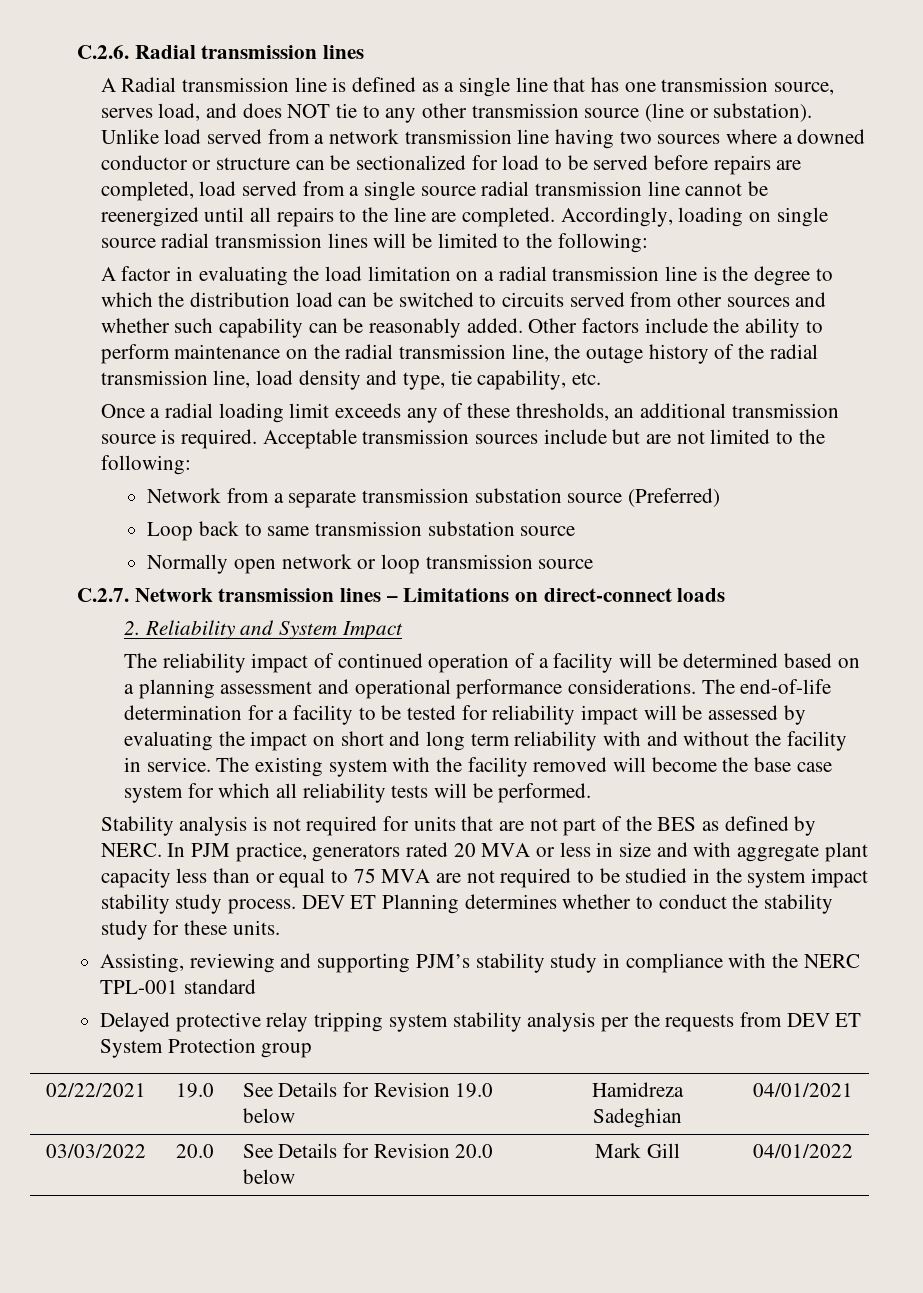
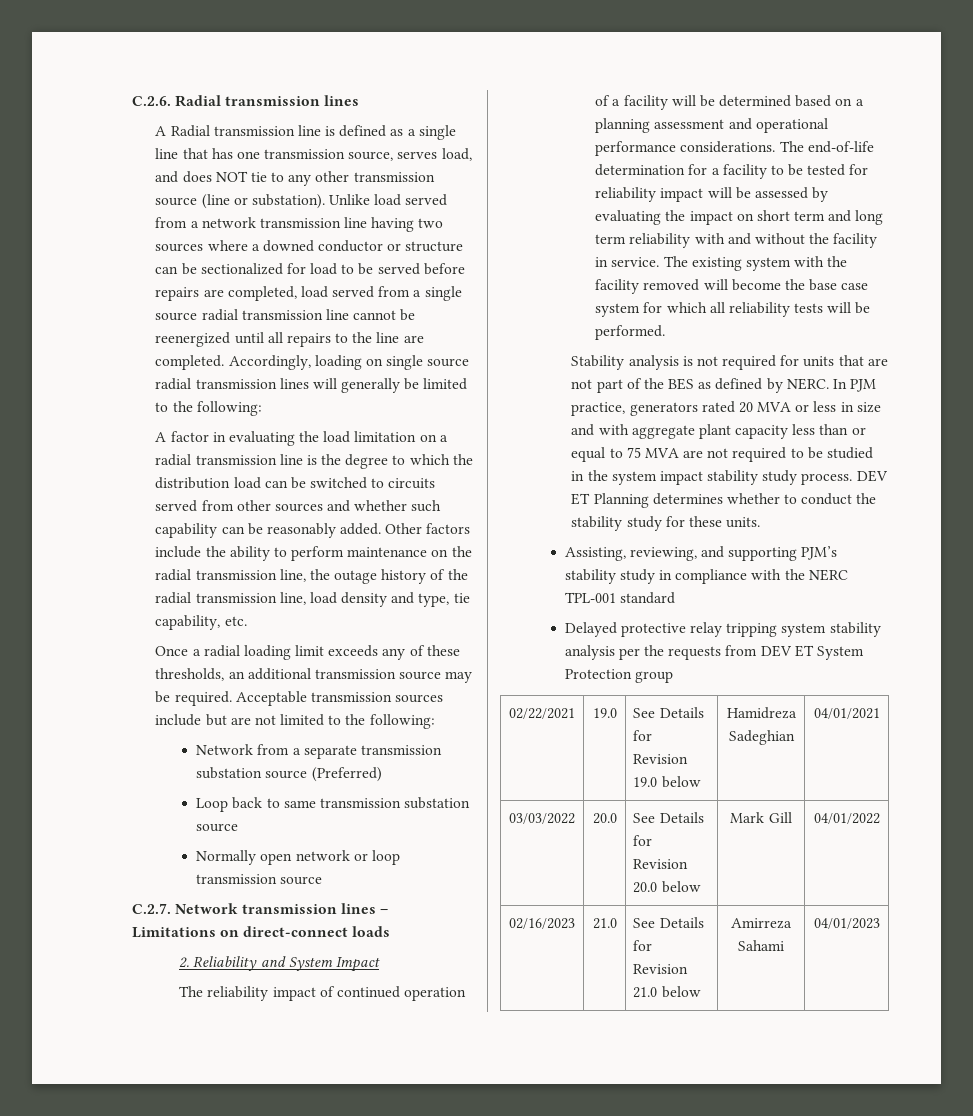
- Accordingly, loading on single source radial transmission lines will be limited to the following:
+ Accordingly, loading on single source radial transmission lines will generally be limited to the following:
- Once a radial loading limit exceeds any of these thresholds, an additional transmission source is required.
+ Once a radial loading limit exceeds any of these thresholds, an additional transmission source may be required.
- The end-of-life determination for a facility to be tested for reliability impact will be assessed by evaluating the impact on short and long term reliability with and without the facility in service.
+ The end-of-life determination for a facility to be tested for reliability impact will be assessed by evaluating the impact on short term and long term reliability with and without the facility in service.
- Assisting, reviewing and supporting PJM’s stability study in compliance with the NERC TPL-001 standard
+ Assisting, reviewing, and supporting PJM’s stability study in compliance with the NERC TPL-001 standard
+ 02/16/2023 | 21.0 | See Details for Revision 21.0 below | Amirreza Sahami | 04/01/2023

